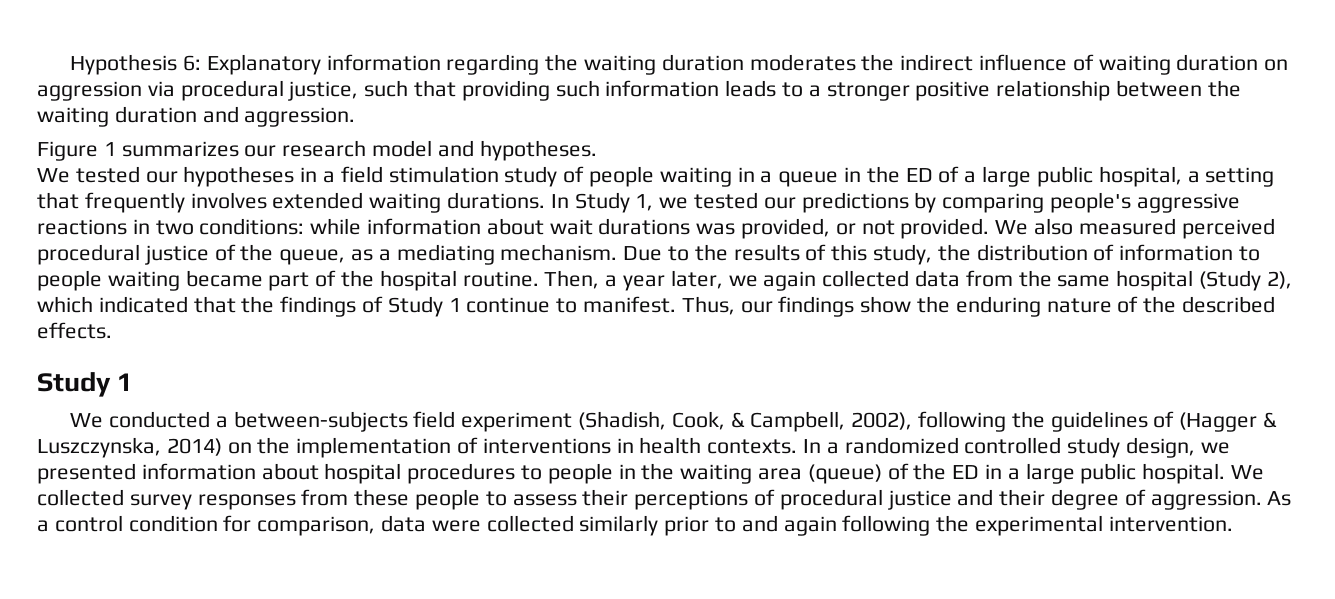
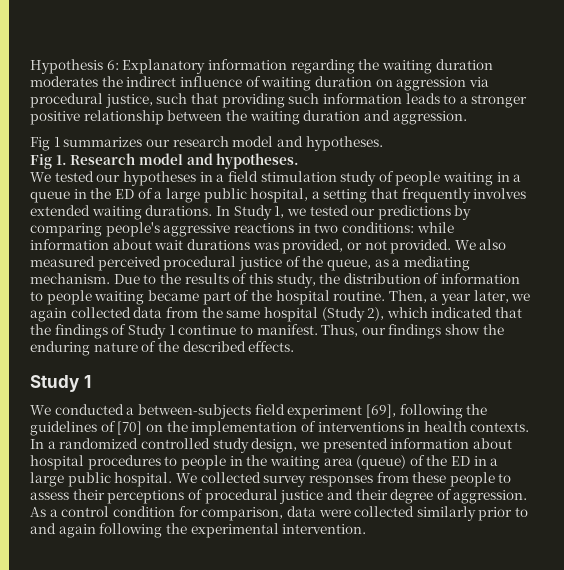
- Figure 1 summarizes our research model and hypotheses.
+ Fig 1 summarizes our research model and hypotheses.
+ Fig 1. Research model and hypotheses.
- We conducted a between-subjects field experiment (Shadish, Cook, & Campbell, 2002), following the guidelines of (Hagger & Luszczynska, 2014) on the implementation of interventions in health contexts.
+ We conducted a between-subjects field experiment [69], following the guidelines of [70] on the implementation of interventions in health contexts.

